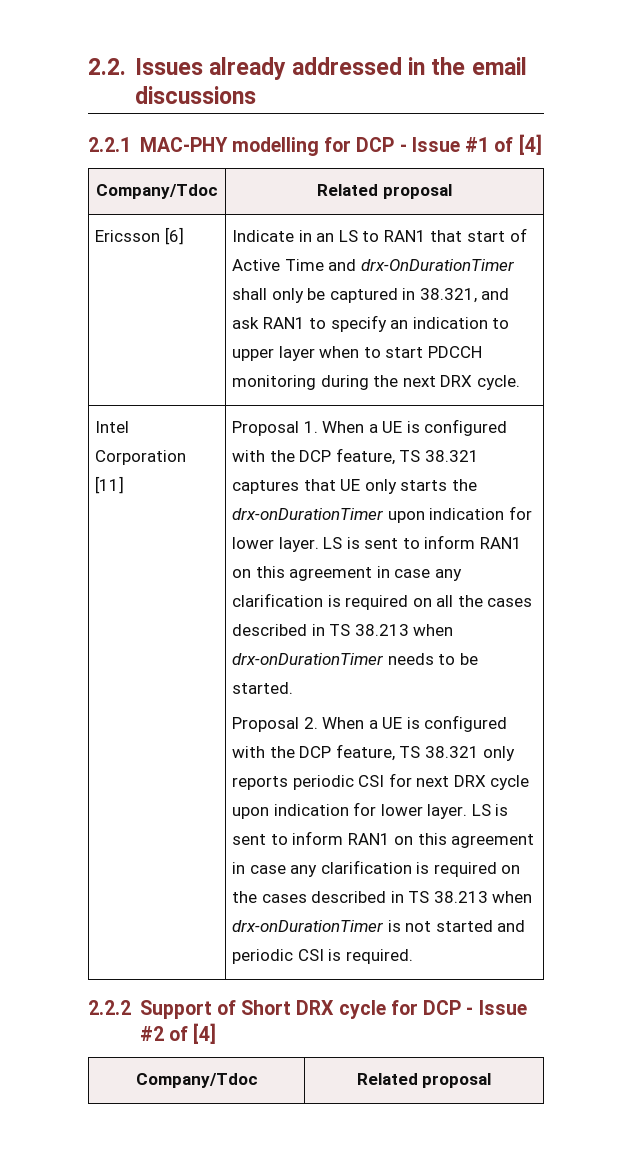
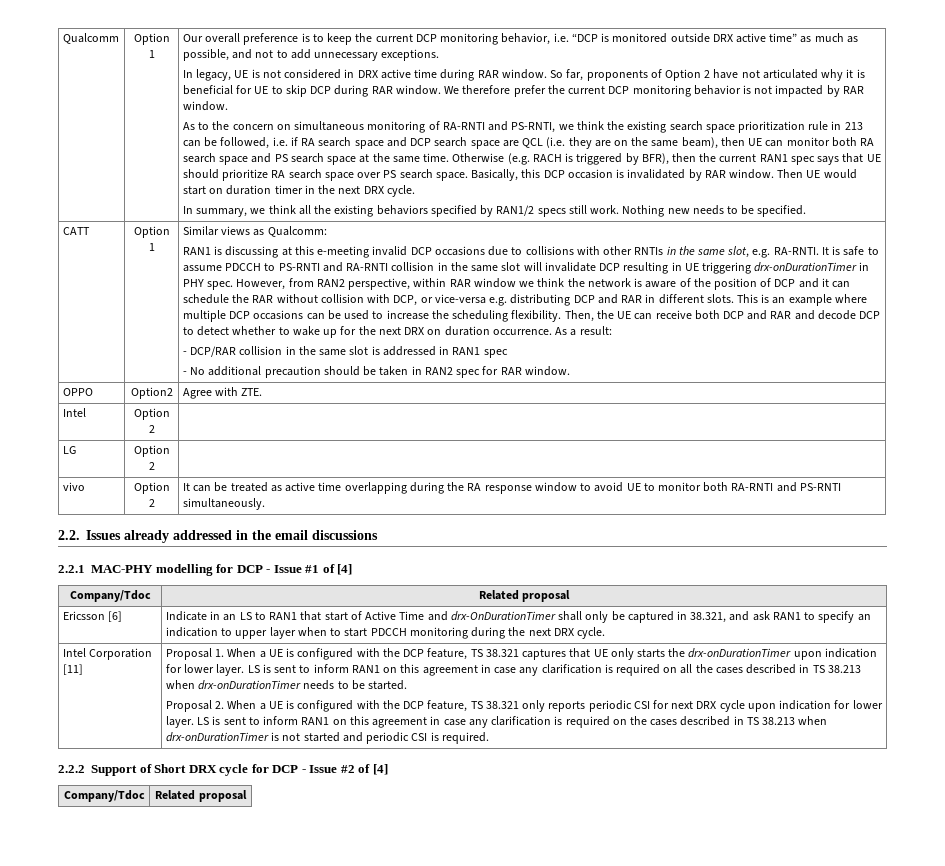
+ Qualcomm | Option 1 | Our overall preference is to keep the current DCP monitoring behavior, i.e. “DCP is monitored outside DRX active time” as much as possible, and not to add unnecessary exceptions.
+ In legacy, UE is not considered in DRX active time during RAR window. So far, proponents of Option 2 have not articulated why it is beneficial for UE to skip DCP during RAR window. We therefore prefer the current DCP monitoring behavior is not impacted by RAR window.
+ As to the concern on simultaneous monitoring of RA-RNTI and PS-RNTI, we think the existing search space prioritization rule in 213 can be followed, i.e. if RA search space and DCP search space are QCL (i.e. they are on the same beam), then UE can monitor both RA search space and PS search space at the same time. Otherwise (e.g. RACH is triggered by BFR), then the current RAN1 spec says that UE should prioritize RA search space over PS search space. Basically, this DCP occasion is invalidated by RAR window. Then UE would start on duration timer in the next DRX cycle.
+ In summary, we think all the existing behaviors specified by RAN1/2 specs still work. Nothing new needs to be specified.
+ CATT | Option 1 | Similar views as Qualcomm:
+ RAN1 is discussing at this e-meeting invalid DCP occasions due to collisions with other RNTIs in the same slot, e.g. RA-RNTI. It is safe to assume PDCCH to PS-RNTI and RA-RNTI collision in the same slot will invalidate DCP resulting in UE triggering drx-onDurationTimer in PHY spec. However, from RAN2 perspective, within RAR window we think the network is aware of the position of DCP and it can schedule the RAR without collision with DCP, or vice-versa e.g. distributing DCP and RAR in different slots. This is an example where multiple DCP occasions can be used to increase the scheduling flexibility. Then, the UE can receive both DCP and RAR and decode DCP to detect whether to wake up for the next DRX on duration occurrence. As a result:
+ - DCP/RAR collision in the same slot is addressed in RAN1 spec
+ - No additional precaution should be taken in RAN2 spec for RAR window.
+ OPPO | Option2 | Agree with ZTE.
+ Intel | Option 2 |
+ LG | Option 2 |
+ vivo | Option 2 | It can be treated as active time overlapping during the RA response window to avoid UE to monitor both RA-RNTI and PS-RNTI simultaneously.

